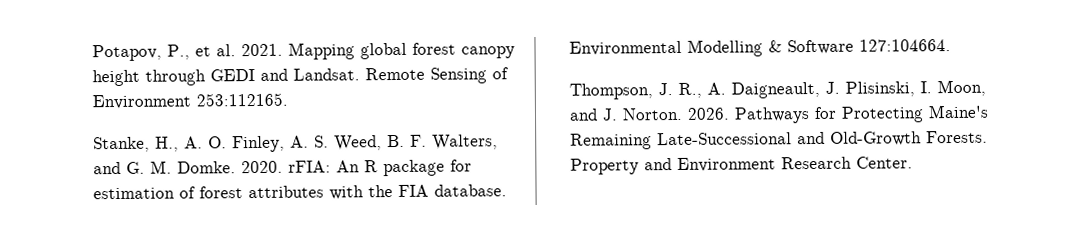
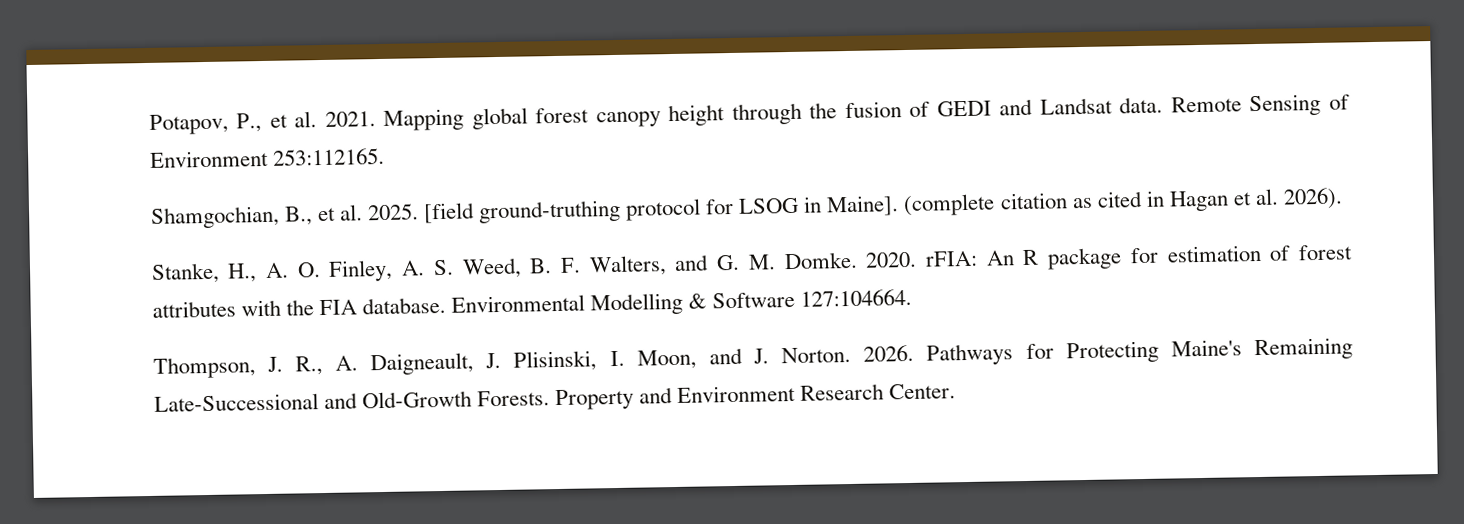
- Mapping global forest canopy height through GEDI and Landsat.
+ Mapping global forest canopy height through the fusion of GEDI and Landsat data.
+ Shamgochian, B., et al. 2025. [field ground-truthing protocol for LSOG in Maine]. (complete citation as cited in Hagan et al. 2026).

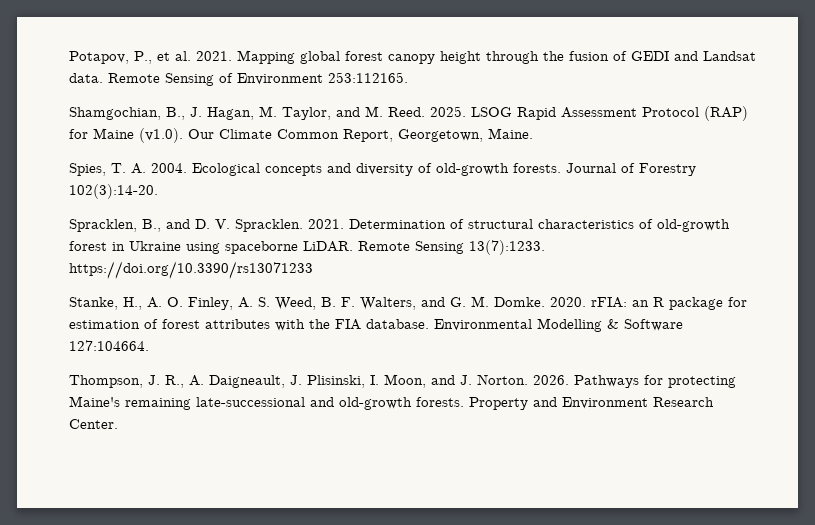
- Shamgochian, B., et al. 2025. [field ground-truthing protocol for LSOG in Maine]. (complete citation as cited in Hagan et al. 2026).
+ Shamgochian, B., J. Hagan, M. Taylor, and M. Reed. 2025. LSOG Rapid Assessment Protocol (RAP) for Maine (v1.0). Our Climate Common Report, Georgetown, Maine.
+ Spies, T. A. 2004. Ecological concepts and diversity of old-growth forests. Journal of Forestry 102(3):14-20.
+ Spracklen, B., and D. V. Spracklen. 2021. Determination of structural characteristics of old-growth forest in Ukraine using spaceborne LiDAR. Remote Sensing 13(7):1233. https://doi.org/10.3390/rs13071233
- 2020. rFIA: An R package for estimation of forest attributes with the FIA database.
+ 2020. rFIA: an R package for estimation of forest attributes with the FIA database.
- Pathways for Protecting Maine's Remaining Late-Successional and Old-Growth Forests.
+ Pathways for protecting Maine's remaining late-successional and old-growth forests.

